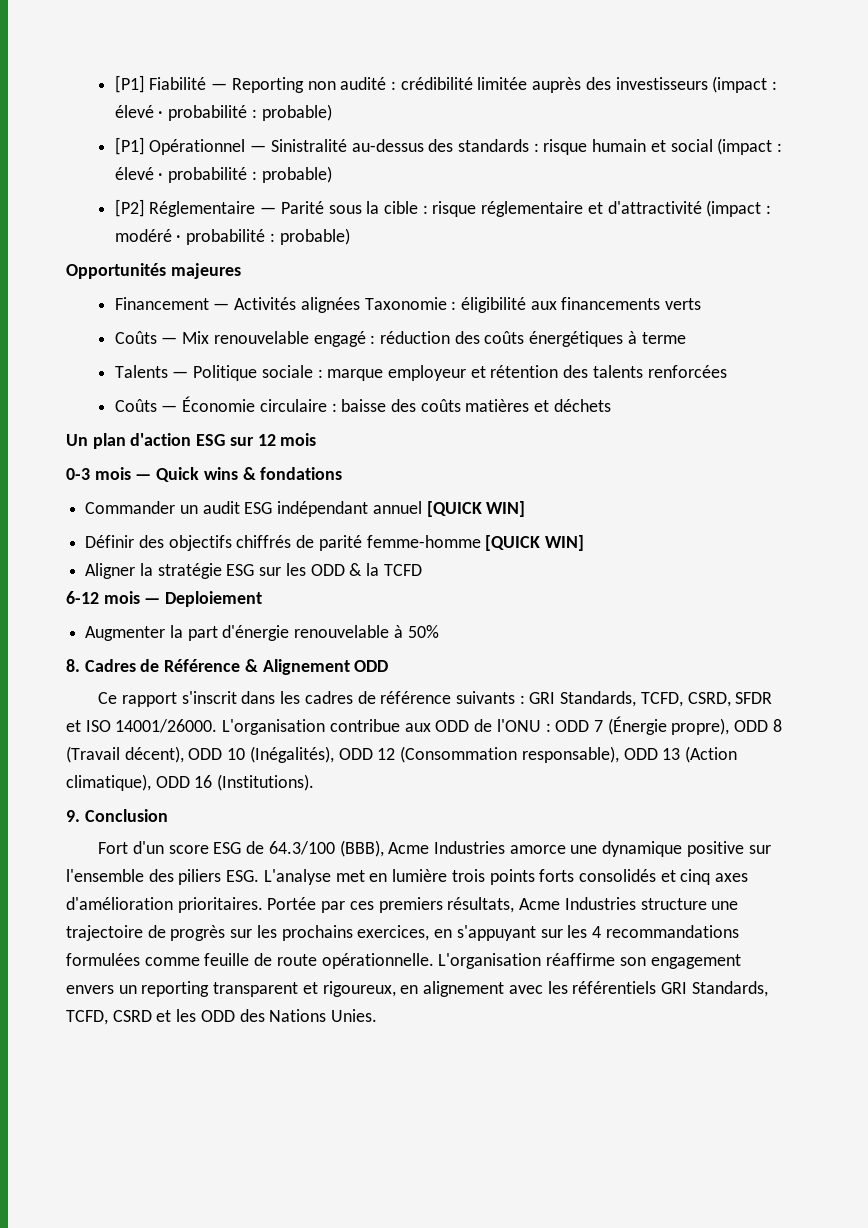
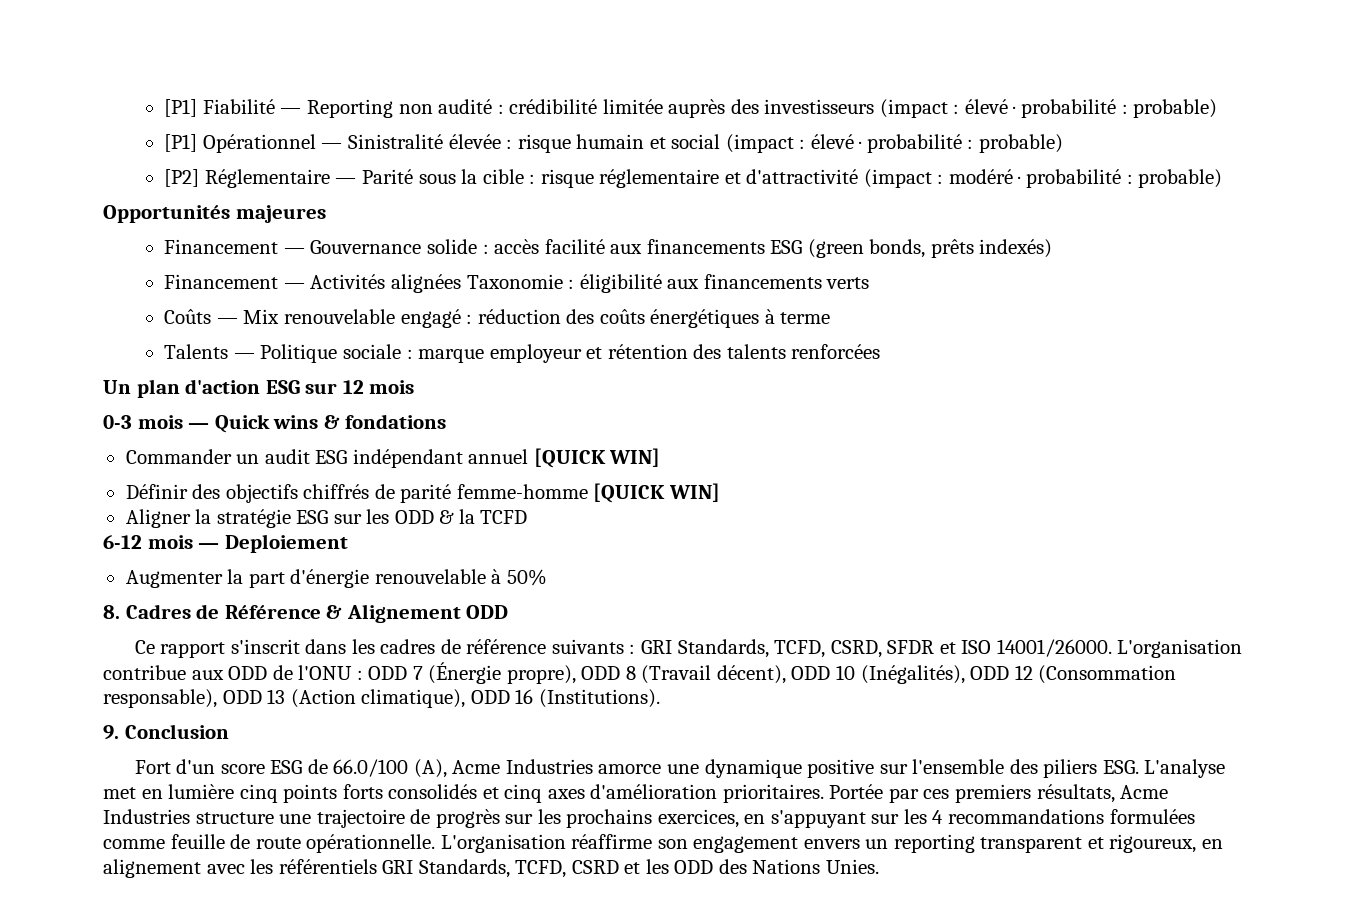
- [P1] Opérationnel — Sinistralité au-dessus des standards : risque humain et social (impact : élevé · probabilité : probable)
+ [P1] Opérationnel — Sinistralité élevée : risque humain et social (impact : élevé · probabilité : probable)
+ Financement — Gouvernance solide : accès facilité aux financements ESG (green bonds, prêts indexés)
- Coûts — Économie circulaire : baisse des coûts matières et déchets
- Fort d'un score ESG de 64.3/100 (BBB), Acme Industries amorce une dynamique positive sur l'ensemble des piliers ESG. L'analyse met en lumière trois points forts consolidés et cinq axes d'amélioration prioritaires.
+ Fort d'un score ESG de 66.0/100 (A), Acme Industries amorce une dynamique positive sur l'ensemble des piliers ESG. L'analyse met en lumière cinq points forts consolidés et cinq axes d'amélioration prioritaires.

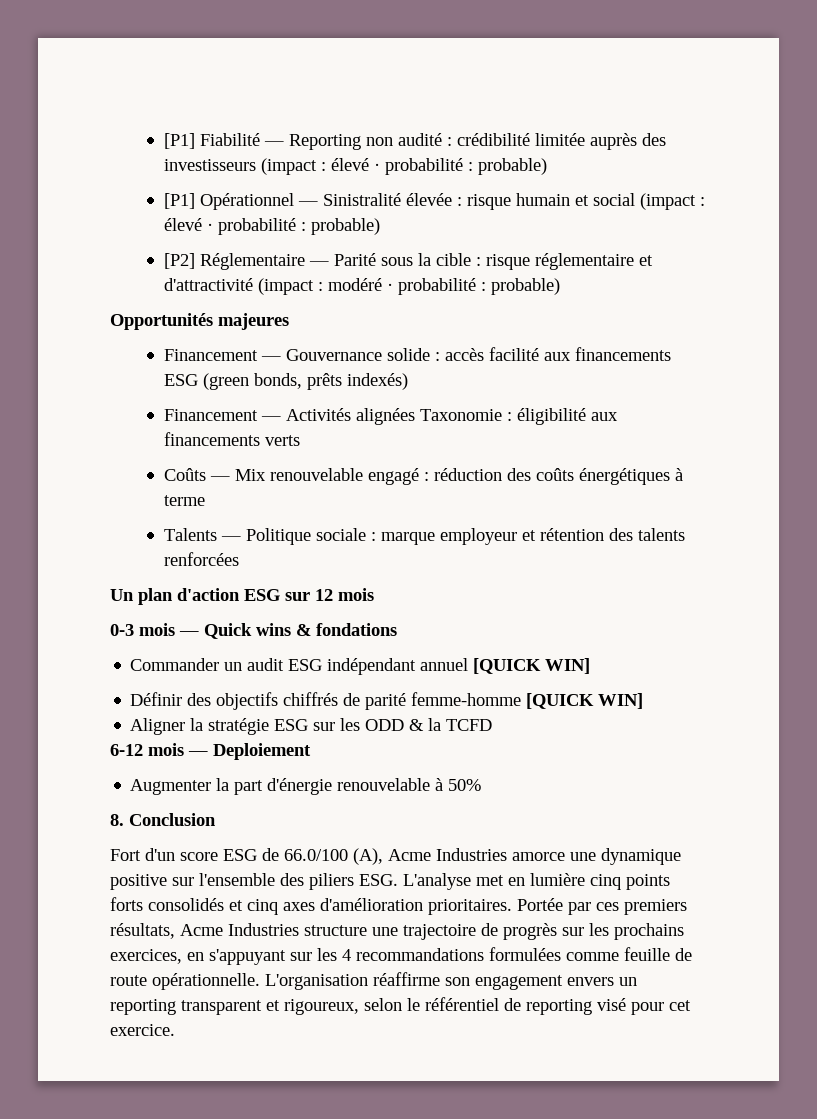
- 8. Cadres de Référence & Alignement ODD
- Ce rapport s'inscrit dans les cadres de référence suivants : GRI Standards, TCFD, CSRD, SFDR et ISO 14001/26000. L'organisation contribue aux ODD de l'ONU : ODD 7 (Énergie propre), ODD 8 (Travail décent), ODD 10 (Inégalités), ODD 12 (Consommation responsable), ODD 13 (Action climatique), ODD 16 (Institutions).
- 9. Conclusion
+ 8. Conclusion
- L'organisation réaffirme son engagement envers un reporting transparent et rigoureux, en alignement avec les référentiels GRI Standards, TCFD, CSRD et les ODD des Nations Unies.
+ L'organisation réaffirme son engagement envers un reporting transparent et rigoureux, selon le référentiel de reporting visé pour cet exercice.

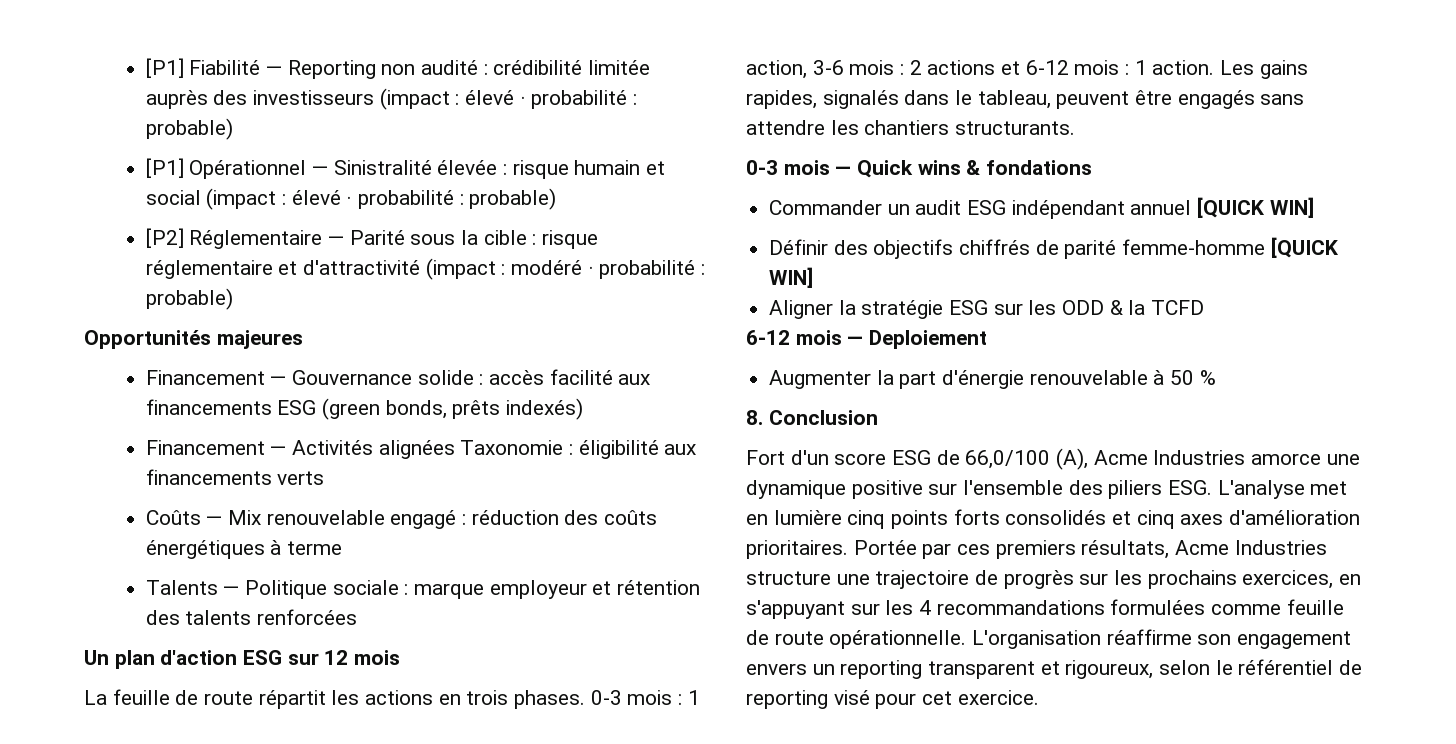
+ La feuille de route répartit les actions en trois phases. 0-3 mois : 1 action, 3-6 mois : 2 actions et 6-12 mois : 1 action. Les gains rapides, signalés dans le tableau, peuvent être engagés sans attendre les chantiers structurants.
- Augmenter la part d'énergie renouvelable à 50%
+ Augmenter la part d'énergie renouvelable à 50 %
- Fort d'un score ESG de 66.0/100 (A), Acme Industries amorce une dynamique positive sur l'ensemble des piliers ESG. L'analyse met en lumière cinq points forts consolidés et cinq axes d'amélioration prioritaires.
+ Fort d'un score ESG de 66,0/100 (A), Acme Industries amorce une dynamique positive sur l'ensemble des piliers ESG. L'analyse met en lumière cinq points forts consolidés et cinq axes d'amélioration prioritaires.

